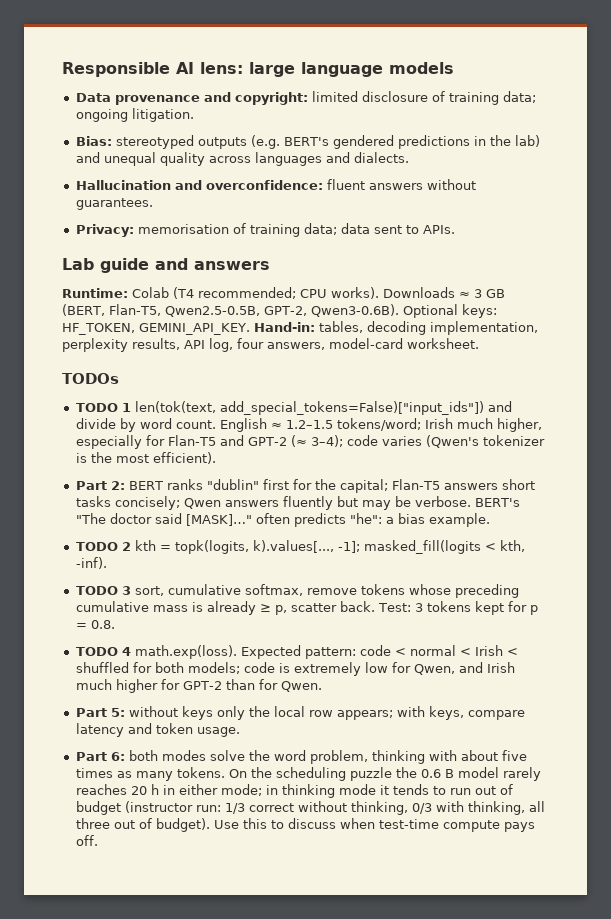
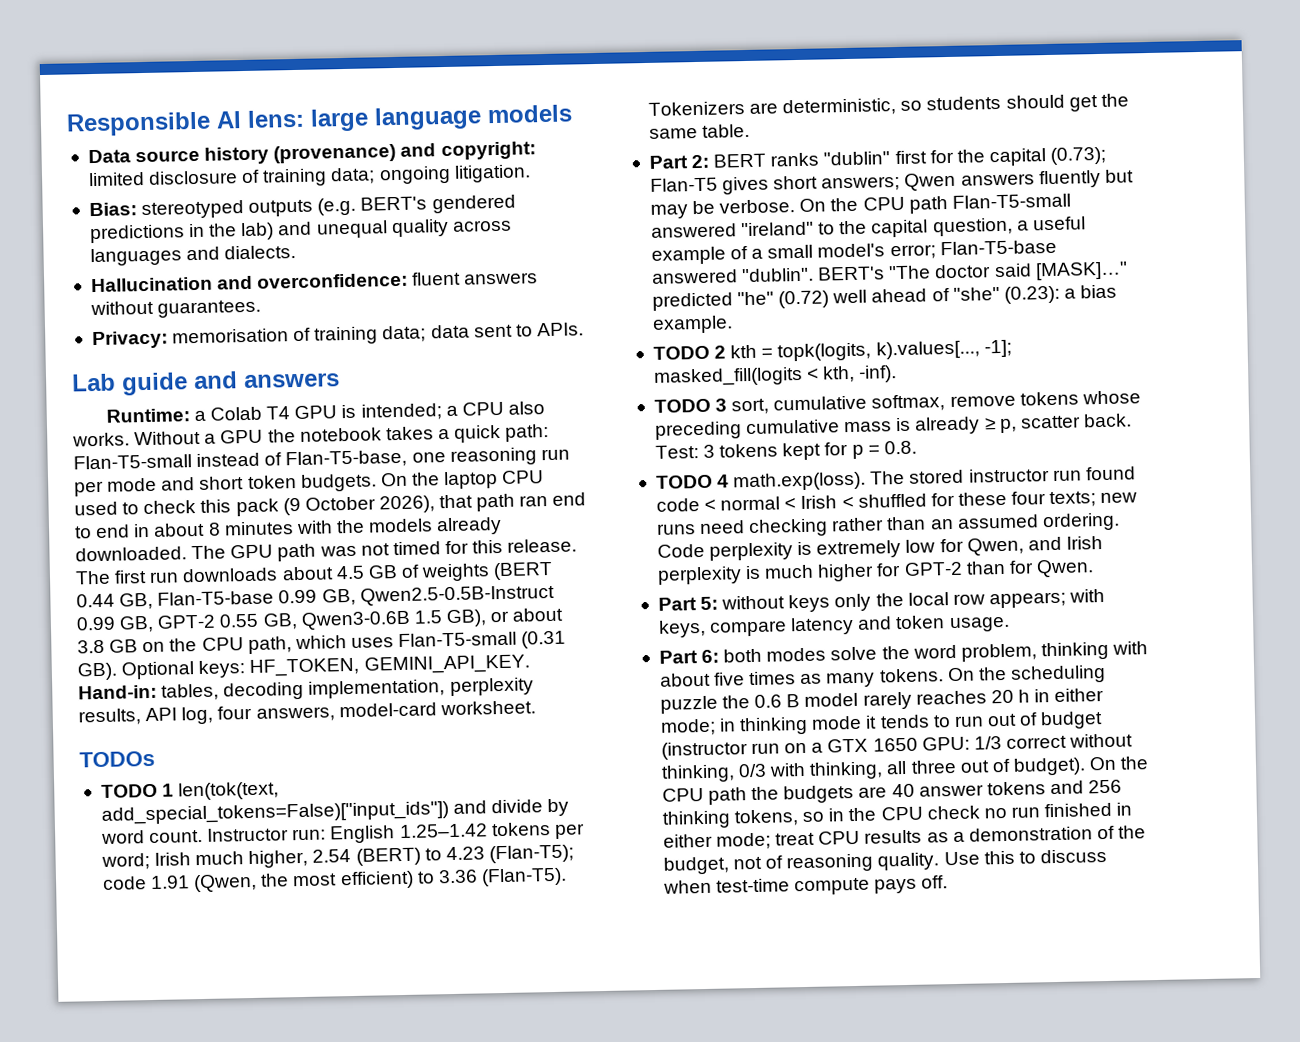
- Data provenance and copyright: limited disclosure of training data; ongoing litigation.
+ Data source history (provenance) and copyright: limited disclosure of training data; ongoing litigation.
- Runtime: Colab (T4 recommended; CPU works). Downloads ≈ 3 GB (BERT, Flan-T5, Qwen2.5-0.5B, GPT-2, Qwen3-0.6B). Optional keys: HF_TOKEN, GEMINI_API_KEY.
+ Runtime: a Colab T4 GPU is intended; a CPU also works. Without a GPU the notebook takes a quick path: Flan-T5-small instead of Flan-T5-base, one reasoning run per mode and short token budgets. On the laptop CPU used to check this pack (9 October 2026), that path ran end to end in about 8 minutes with the models already downloaded. The GPU path was not timed for this release. The first run downloads about 4.5 GB of weights (BERT 0.44 GB, Flan-T5-base 0.99 GB, Qwen2.5-0.5B-Instruct 0.99 GB, GPT-2 0.55 GB, Qwen3-0.6B 1.5 GB), or about 3.8 GB on the CPU path, which uses Flan-T5-small (0.31 GB). Optional keys: HF_TOKEN, GEMINI_API_KEY.
- English ≈ 1.2–1.5 tokens/word; Irish much higher, especially for Flan-T5 and GPT-2 (≈ 3–4); code varies (Qwen's tokenizer is the most efficient).
+ Instructor run: English 1.25–1.42 tokens per word; Irish much higher, 2.54 (BERT) to 4.23 (Flan-T5); code 1.91 (Qwen, the most efficient) to 3.36 (Flan-T5). Tokenizers are deterministic, so students should get the same table.
- Part 2: BERT ranks "dublin" first for the capital; Flan-T5 answers short tasks concisely; Qwen answers fluently but may be verbose.
+ Part 2: BERT ranks "dublin" first for the capital (0.73); Flan-T5 gives short answers; Qwen answers fluently but may be verbose.
+ On the CPU path Flan-T5-small answered "ireland" to the capital question, a useful example of a small model's error; Flan-T5-base answered "dublin".
- BERT's "The doctor said [MASK]…" often predicts "he": a bias example.
+ BERT's "The doctor said [MASK]…" predicted "he" (0.72) well ahead of "she" (0.23): a bias example.
- TODO 4 math.exp(loss). Expected pattern: code < normal < Irish < shuffled for both models; code is extremely low for Qwen, and Irish much higher for GPT-2 than for Qwen.
+ TODO 4 math.exp(loss). The stored instructor run found code < normal < Irish < shuffled for these four texts; new runs need checking rather than an assumed ordering. Code perplexity is extremely low for Qwen, and Irish perplexity is much higher for GPT-2 than for Qwen.
- On the scheduling puzzle the 0.6 B model rarely reaches 20 h in either mode; in thinking mode it tends to run out of budget (instructor run: 1/3 correct without thinking, 0/3 with thinking, all three out of budget).
+ On the scheduling puzzle the 0.6 B model rarely reaches 20 h in either mode; in thinking mode it tends to run out of budget (instructor run on a GTX 1650 GPU: 1/3 correct without thinking, 0/3 with thinking, all three out of budget).
+ On the CPU path the budgets are 40 answer tokens and 256 thinking tokens, so in the CPU check no run finished in either mode; treat CPU results as a demonstration of the budget, not of reasoning quality.

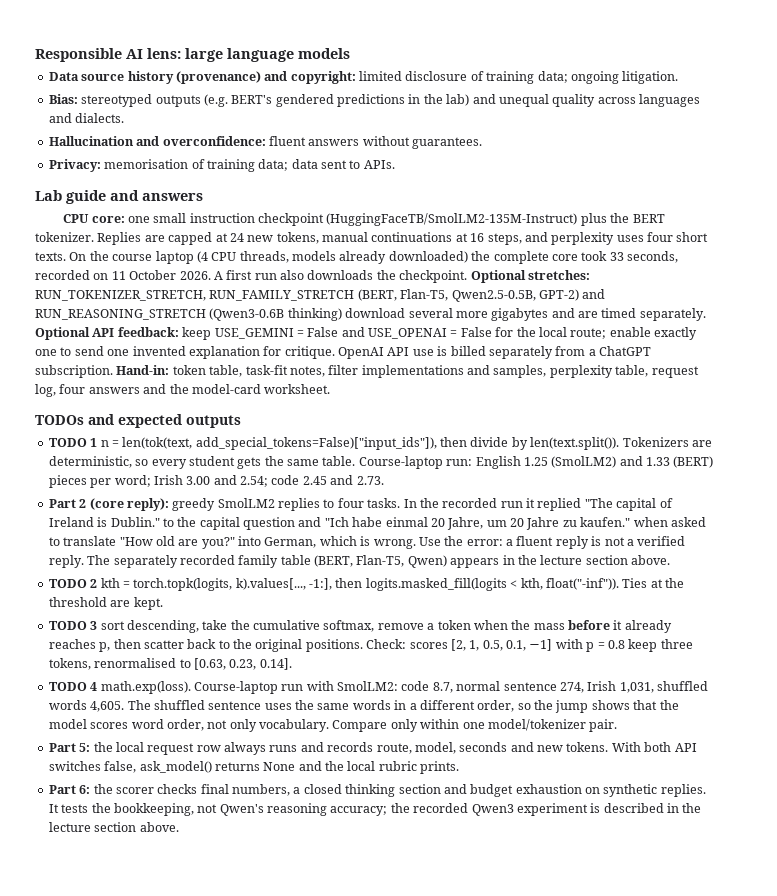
- Runtime: a Colab T4 GPU is intended; a CPU also works. Without a GPU the notebook takes a quick path: Flan-T5-small instead of Flan-T5-base, one reasoning run per mode and short token budgets. On the laptop CPU used to check this pack (9 October 2026), that path ran end to end in about 8 minutes with the models already downloaded. The GPU path was not timed for this release. The first run downloads about 4.5 GB of weights (BERT 0.44 GB, Flan-T5-base 0.99 GB, Qwen2.5-0.5B-Instruct 0.99 GB, GPT-2 0.55 GB, Qwen3-0.6B 1.5 GB), or about 3.8 GB on the CPU path, which uses Flan-T5-small (0.31 GB). Optional keys: HF_TOKEN, GEMINI_API_KEY. Hand-in: tables, decoding implementation, perplexity results, API log, four answers, model-card worksheet.
+ CPU core: one small instruction checkpoint (HuggingFaceTB/SmolLM2-135M-Instruct) plus the BERT tokenizer. Replies are capped at 24 new tokens, manual continuations at 16 steps, and perplexity uses four short texts. On the course laptop (4 CPU threads, models already downloaded) the complete core took 33 seconds, recorded on 11 October 2026. A first run also downloads the checkpoint. Optional stretches: RUN_TOKENIZER_STRETCH, RUN_FAMILY_STRETCH (BERT, Flan-T5, Qwen2.5-0.5B, GPT-2) and RUN_REASONING_STRETCH (Qwen3-0.6B thinking) download several more gigabytes and are timed separately. Optional API feedback: keep USE_GEMINI = False and USE_OPENAI = False for the local route; enable exactly one to send one invented explanation for critique. OpenAI API use is billed separately from a ChatGPT subscription. Hand-in: token table, task-fit notes, filter implementations and samples, perplexity table, request log, four answers and the model-card worksheet.
- TODOs
+ TODOs and expected outputs
- TODO 1 len(tok(text, add_special_tokens=False)["input_ids"]) and divide by word count. Instructor run: English 1.25–1.42 tokens per word; Irish much higher, 2.54 (BERT) to 4.23 (Flan-T5); code 1.91 (Qwen, the most efficient) to 3.36 (Flan-T5). Tokenizers are deterministic, so students should get the same table.
- Part 2: BERT ranks "dublin" first for the capital (0.73); Flan-T5 gives short answers; Qwen answers fluently but may be verbose. On the CPU path Flan-T5-small answered "ireland" to the capital question, a useful example of a small model's error; Flan-T5-base answered "dublin". BERT's "The doctor said [MASK]…" predicted "he" (0.72) well ahead of "she" (0.23): a bias example.
- TODO 2 kth = topk(logits, k).values[..., -1]; masked_fill(logits < kth, -inf).
- TODO 3 sort, cumulative softmax, remove tokens whose preceding cumulative mass is already ≥ p, scatter back. Test: 3 tokens kept for p = 0.8.
- TODO 4 math.exp(loss). The stored instructor run found code < normal < Irish < shuffled for these four texts; new runs need checking rather than an assumed ordering. Code perplexity is extremely low for Qwen, and Irish perplexity is much higher for GPT-2 than for Qwen.
- Part 5: without keys only the local row appears; with keys, compare latency and token usage.
- Part 6: both modes solve the word problem, thinking with about five times as many tokens. On the scheduling puzzle the 0.6 B model rarely reaches 20 h in either mode; in thinking mode it tends to run out of budget (instructor run on a GTX 1650 GPU: 1/3 correct without thinking, 0/3 with thinking, all three out of budget). On the CPU path the budgets are 40 answer tokens and 256 thinking tokens, so in the CPU check no run finished in either mode; treat CPU results as a demonstration of the budget, not of reasoning quality. Use this to discuss when test-time compute pays off.
+ TODO 1 n = len(tok(text, add_special_tokens=False)["input_ids"]), then divide by len(text.split()). Tokenizers are deterministic, so every student gets the same table. Course-laptop run: English 1.25 (SmolLM2) and 1.33 (BERT) pieces per word; Irish 3.00 and 2.54; code 2.45 and 2.73.
+ Part 2 (core reply): greedy SmolLM2 replies to four tasks. In the recorded run it replied "The capital of Ireland is Dublin." to the capital question and "Ich habe einmal 20 Jahre, um 20 Jahre zu kaufen." when asked to translate "How old are you?" into German, which is wrong. Use the error: a fluent reply is not a verified reply. The separately recorded family table (BERT, Flan-T5, Qwen) appears in the lecture section above.
+ TODO 2 kth = torch.topk(logits, k).values[..., -1:], then logits.masked_fill(logits < kth, float("-inf")). Ties at the threshold are kept.
+ TODO 3 sort descending, take the cumulative softmax, remove a token when the mass before it already reaches p, then scatter back to the original positions. Check: scores [2, 1, 0.5, 0.1, −1] with p = 0.8 keep three tokens, renormalised to [0.63, 0.23, 0.14].
+ TODO 4 math.exp(loss). Course-laptop run with SmolLM2: code 8.7, normal sentence 274, Irish 1,031, shuffled words 4,605. The shuffled sentence uses the same words in a different order, so the jump shows that the model scores word order, not only vocabulary. Compare only within one model/tokenizer pair.
+ Part 5: the local request row always runs and records route, model, seconds and new tokens. With both API switches false, ask_model() returns None and the local rubric prints.
+ Part 6: the scorer checks final numbers, a closed thinking section and budget exhaustion on synthetic replies. It tests the bookkeeping, not Qwen's reasoning accuracy; the recorded Qwen3 experiment is described in the lecture section above.

